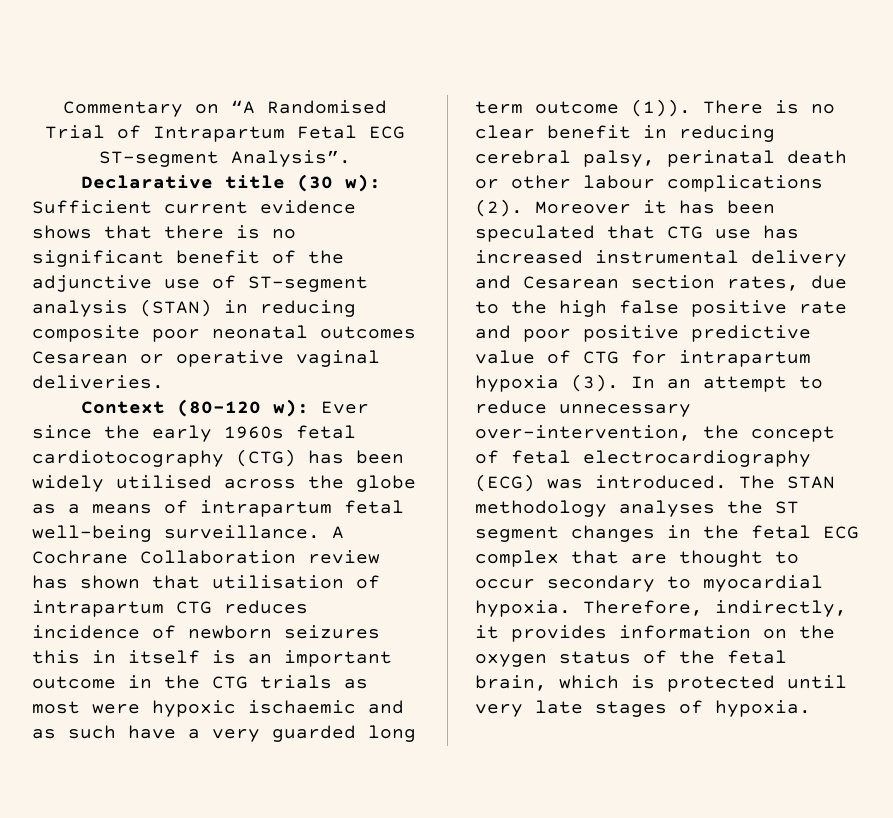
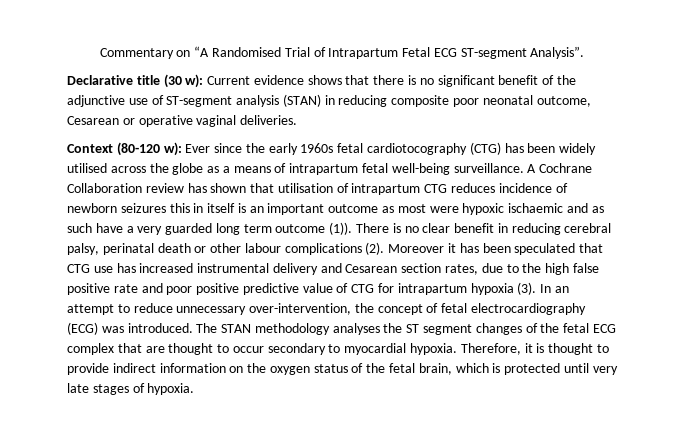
- Declarative title (30 w): Sufficient current evidence shows that there is no significant benefit of the adjunctive use of ST-segment analysis (STAN) in reducing composite poor neonatal outcomes Cesarean or operative vaginal deliveries.
+ Declarative title (30 w): Current evidence shows that there is no significant benefit of the adjunctive use of ST-segment analysis (STAN) in reducing composite poor neonatal outcome, Cesarean or operative vaginal deliveries.
- A Cochrane Collaboration review has shown that utilisation of intrapartum CTG reduces incidence of newborn seizures this in itself is an important outcome in the CTG trials as most were hypoxic ischaemic and as such have a very guarded long term outcome (1)).
+ A Cochrane Collaboration review has shown that utilisation of intrapartum CTG reduces incidence of newborn seizures this in itself is an important outcome as most were hypoxic ischaemic and as such have a very guarded long term outcome (1)).
- The STAN methodology analyses the ST segment changes in the fetal ECG complex that are thought to occur secondary to myocardial hypoxia.
+ The STAN methodology analyses the ST segment changes of the fetal ECG complex that are thought to occur secondary to myocardial hypoxia.
- Therefore, indirectly, it provides information on the oxygen status of the fetal brain, which is protected until very late stages of hypoxia.
+ Therefore, it is thought to provide indirect information on the oxygen status of the fetal brain, which is protected until very late stages of hypoxia.

